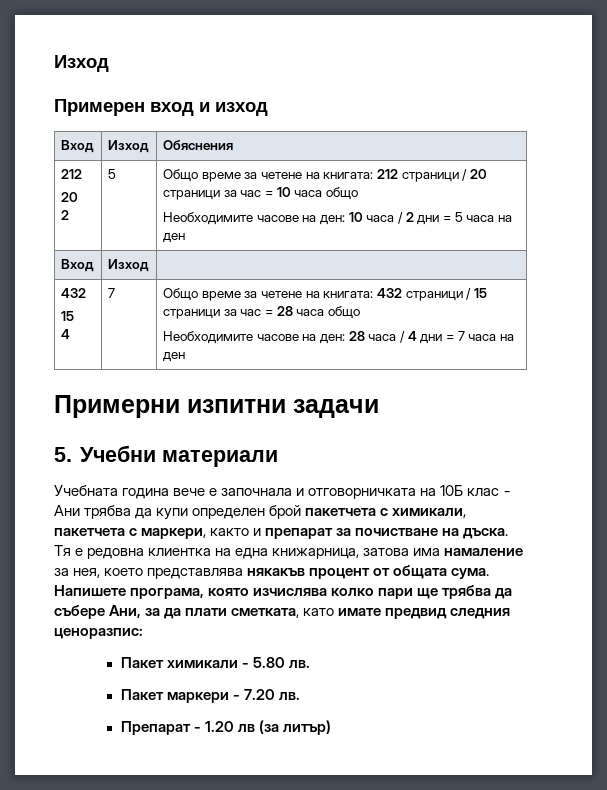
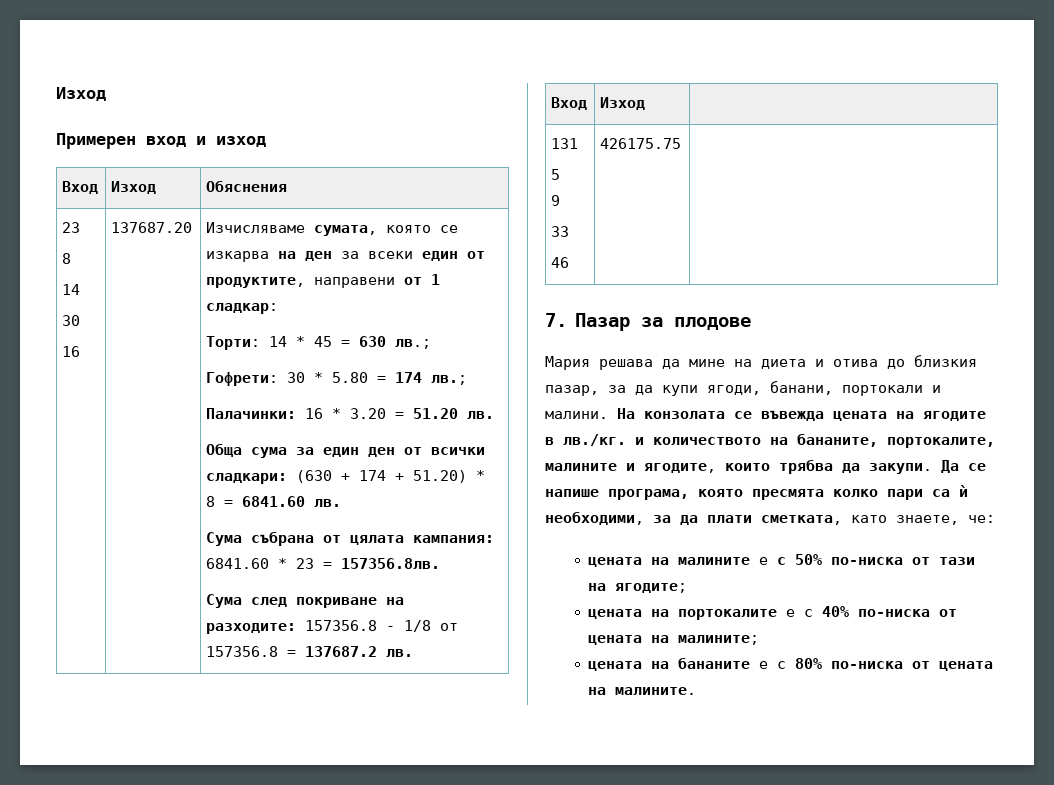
  Вход | Изход | Обяснения
- 212
- 20
- 2 | 5 | Общо време за четене на книгата: 212 страници / 20 страници за час = 10 часа общо
- Необходимите часове на ден: 10 часа / 2 дни = 5 часа на ден
+ 23
+ 8
+ 14
+ 30
+ 16 | 137687.20 | Изчисляваме сумата, която се изкарва на ден за всеки един от продуктите, направени от 1 сладкар:
+ Торти: 14 * 45 = 630 лв.;
+ Гофрети: 30 * 5.80 = 174 лв.;
+ Палачинки: 16 * 3.20 = 51.20 лв.
+ Обща сума за един ден от всички сладкари: (630 + 174 + 51.20) * 8 = 6841.60 лв.
+ Сума събрана от цялата кампания: 6841.60 * 23 = 157356.8лв.
+ Сума след покриване на разходите: 157356.8 - 1/8 от 157356.8 = 137687.2 лв.
  Вход | Изход |
- 432
- 15
- 4 | 7 | Общо време за четене на книгата: 432 страници / 15 страници за час = 28 часа общо
- Необходимите часове на ден: 28 часа / 4 дни = 7 часа на ден
- Примерни изпитни задачи
- 5. Учебни материали
- Учебната година вече е започнала и отговорничката на 10Б клас - Ани трябва да купи определен брой пакетчета с химикали, пакетчета с маркери, както и препарат за почистване на дъска. Тя е редовна клиентка на една книжарница, затова има намаление за нея, което представлява някакъв процент от общата сума. Напишете програма, която изчислява колко пари ще трябва да събере Ани, за да плати сметката, като имате предвид следния ценоразпис:
- Пакет химикали - 5.80 лв.
- Пакет маркери - 7.20 лв.
- Препарат - 1.20 лв (за литър)
+ 131
+ 5
+ 9
+ 33
+ 46 | 426175.75 |
+ 7. Пазар за плодове
+ Мария решава да мине на диета и отива до близкия пазар, за да купи ягоди, банани, портокали и малини. На конзолата се въвежда цената на ягодите в лв./кг. и количеството на бананите, портокалите, малините и ягодите, които трябва да закупи. Да се напише програма, която пресмята колко пари са ѝ необходими, за да плати сметката, като знаете, че:
+ цената на малините е с 50% по-ниска от тази на ягодите;
+ цената на портокалите е с 40% по-ниска от цената на малините;
+ цената на бананите е с 80% по-ниска от цената на малините.

